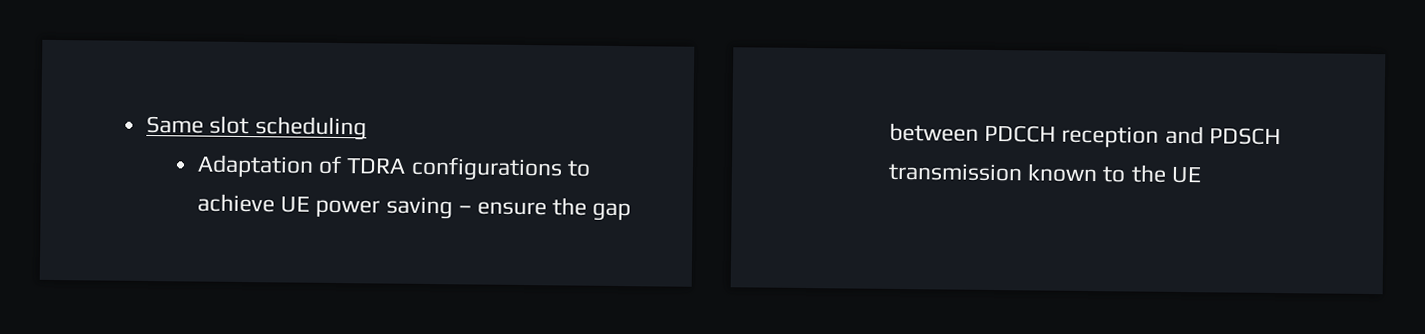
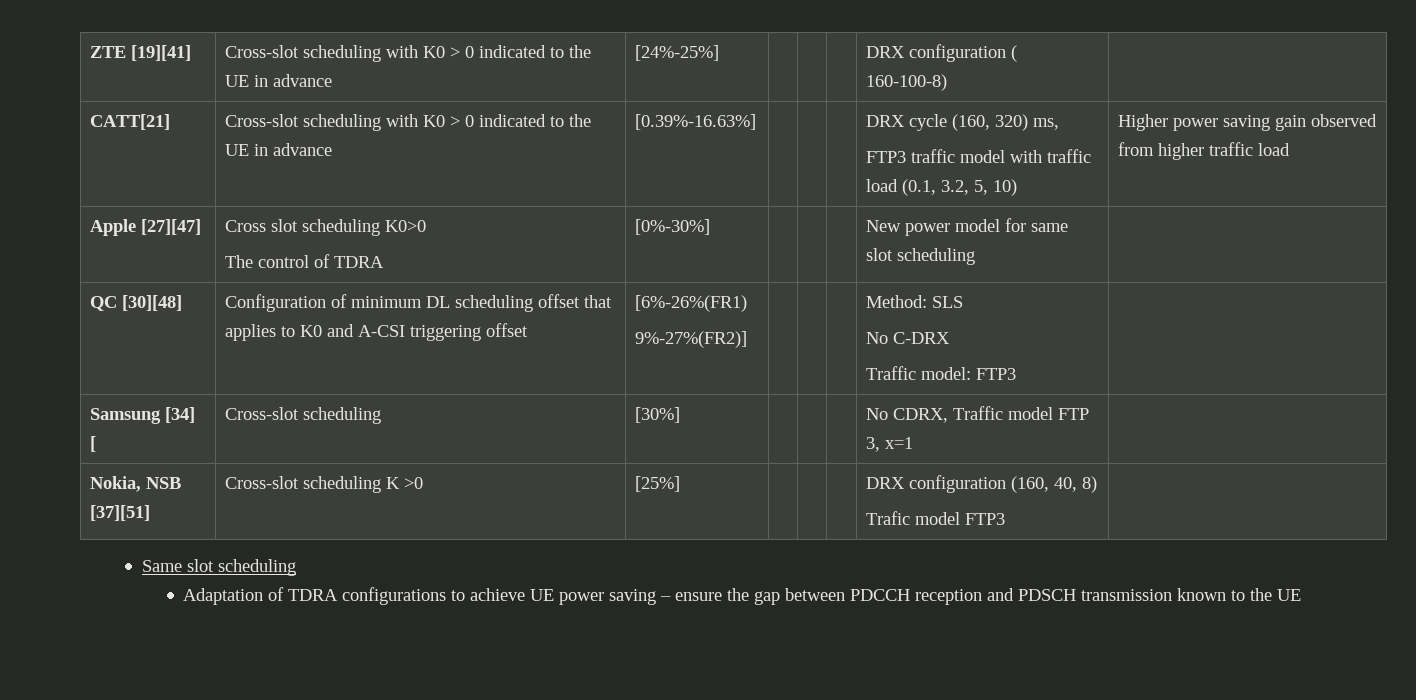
+ ZTE [19][41] | Cross-slot scheduling with K0 > 0 indicated to the UE in advance | [24%-25%] | | | | DRX configuration ( 160-100-8) |
+ CATT[21] | Cross-slot scheduling with K0 > 0 indicated to the UE in advance | [0.39%-16.63%] | | | | DRX cycle (160, 320) ms,
+ FTP3 traffic model with traffic load (0.1, 3.2, 5, 10) | Higher power saving gain observed from higher traffic load
+ Apple [27][47] | Cross slot scheduling K0>0
+ The control of TDRA | [0%-30%] | | | | New power model for same slot scheduling |
+ QC [30][48] | Configuration of minimum DL scheduling offset that applies to K0 and A-CSI triggering offset | [6%-26%(FR1)
+ 9%-27%(FR2)] | | | | Method: SLS
+ No C-DRX
+ Traffic model: FTP3 |
+ Samsung [34] [ | Cross-slot scheduling | [30%] | | | | No CDRX, Traffic model FTP 3, x=1 |
+ Nokia, NSB [37][51] | Cross-slot scheduling K >0 | [25%] | | | | DRX configuration (160, 40, 8)
+ Trafic model FTP3 |

